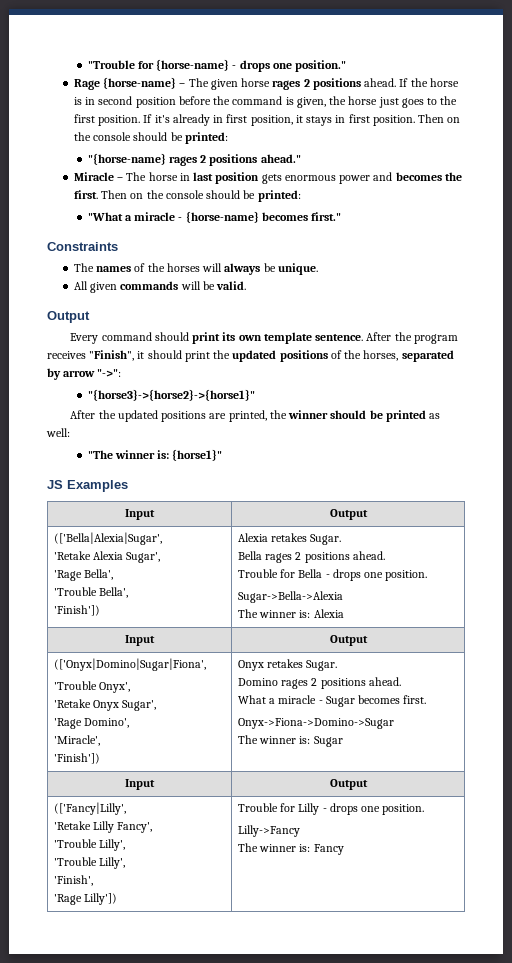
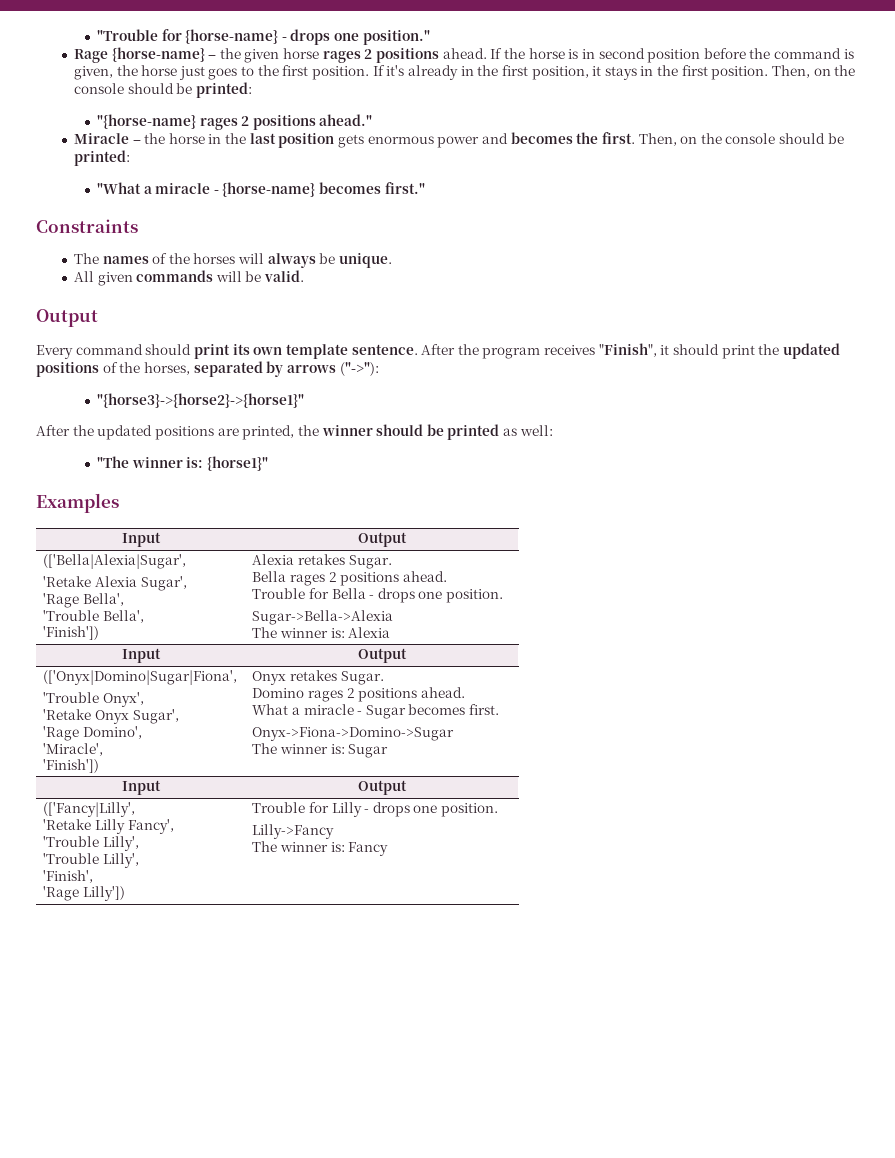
- Rage {horse-name} – The given horse rages 2 positions ahead.
+ Rage {horse-name} – the given horse rages 2 positions ahead.
- If it's already in first position, it stays in first position. Then on the console should be printed:
+ If it's already in the first position, it stays in the first position. Then, on the console should be printed:
- Miracle – The horse in last position gets enormous power and becomes the first. Then on the console should be printed:
+ Miracle – the horse in the last position gets enormous power and becomes the first. Then, on the console should be printed:
- After the program receives "Finish", it should print the updated positions of the horses, separated by arrow "->":
+ After the program receives "Finish", it should print the updated positions of the horses, separated by arrows ("->"):
- JS Examples
+ Examples

